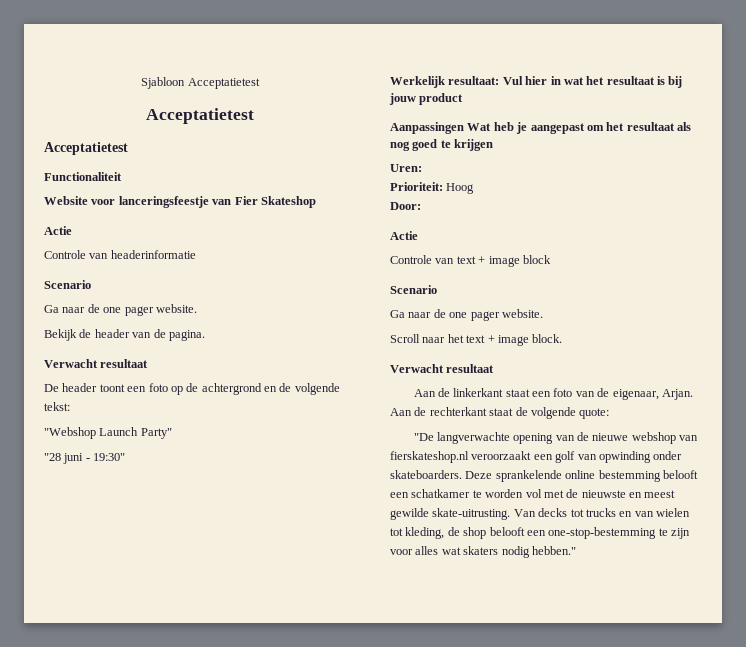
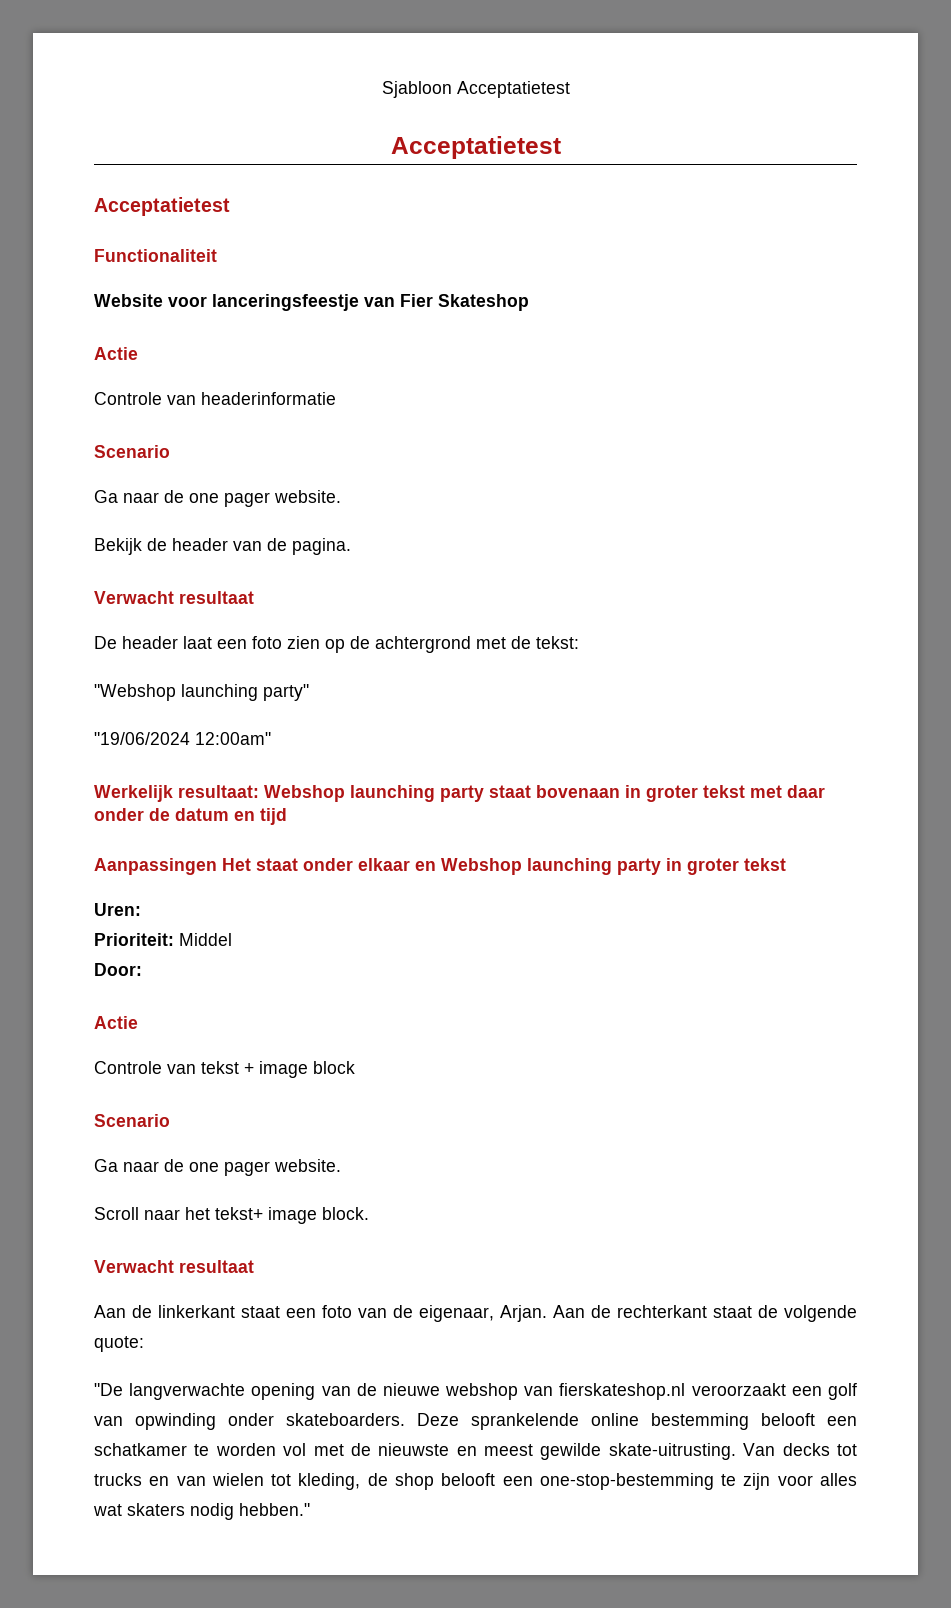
- De header toont een foto op de achtergrond en de volgende tekst:
+ De header laat een foto zien op de achtergrond met de tekst:
- "Webshop Launch Party"
- "28 juni - 19:30"
- Werkelijk resultaat: Vul hier in wat het resultaat is bij jouw product
- Aanpassingen Wat heb je aangepast om het resultaat als nog goed te krijgen
+ "Webshop launching party"
+ "19/06/2024 12:00am"
+ Werkelijk resultaat: Webshop launching party staat bovenaan in groter tekst met daar onder de datum en tijd
+ Aanpassingen Het staat onder elkaar en Webshop launching party in groter tekst
- Prioriteit: Hoog
+ Prioriteit: Middel
- Controle van text + image block
+ Controle van tekst + image block
- Scroll naar het text + image block.
+ Scroll naar het tekst+ image block.

